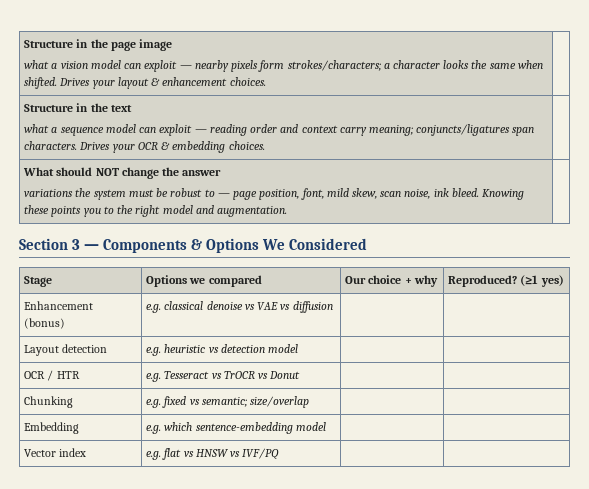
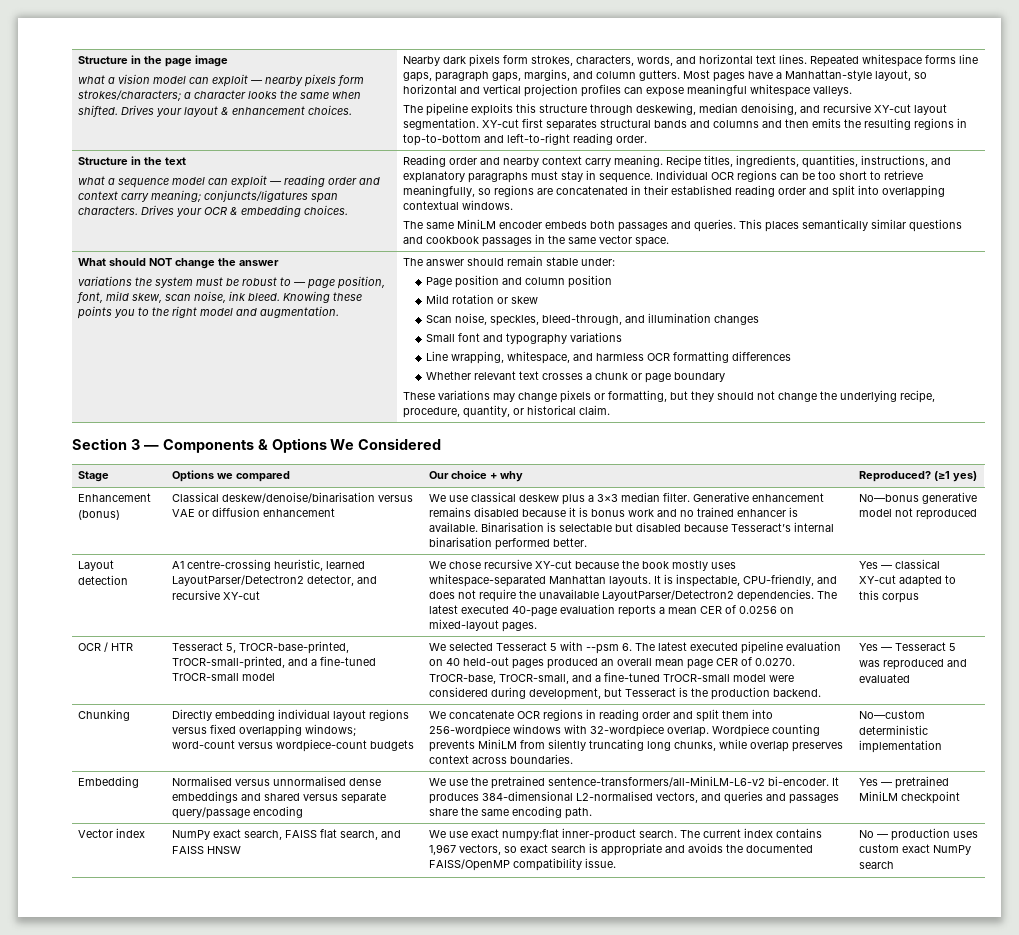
+ Nearby dark pixels form strokes, characters, words, and horizontal text lines. Repeated whitespace forms line gaps, paragraph gaps, margins, and column gutters. Most pages have a Manhattan-style layout, so horizontal and vertical projection profiles can expose meaningful whitespace valleys.
+ The pipeline exploits this structure through deskewing, median denoising, and recursive XY-cut layout segmentation. XY-cut first separates structural bands and columns and then emits the resulting regions in top-to-bottom and left-to-right reading order.
+ Reading order and nearby context carry meaning. Recipe titles, ingredients, quantities, instructions, and explanatory paragraphs must stay in sequence. Individual OCR regions can be too short to retrieve meaningfully, so regions are concatenated in their established reading order and split into overlapping contextual windows.
+ The same MiniLM encoder embeds both passages and queries. This places semantically similar questions and cookbook passages in the same vector space.
+ The answer should remain stable under:
+ Page position and column position
+ Mild rotation or skew
+ Scan noise, speckles, bleed-through, and illumination changes
+ Small font and typography variations
+ Line wrapping, whitespace, and harmless OCR formatting differences
+ Whether relevant text crosses a chunk or page boundary
+ These variations may change pixels or formatting, but they should not change the underlying recipe, procedure, quantity, or historical claim.
- e.g. classical denoise vs VAE vs diffusion | |
- Layout detection | e.g. heuristic vs detection model | |
- OCR / HTR | e.g. Tesseract vs TrOCR vs Donut | |
- Chunking | e.g. fixed vs semantic; size/overlap | |
- Embedding | e.g. which sentence-embedding model | |
- Vector index | e.g. flat vs HNSW vs IVF/PQ | |
+ Classical deskew/denoise/binarisation versus VAE or diffusion enhancement | We use classical deskew plus a 3×3 median filter. Generative enhancement remains disabled because it is bonus work and no trained enhancer is available. Binarisation is selectable but disabled because Tesseract’s internal binarisation performed better. | No—bonus generative model not reproduced
+ Layout detection | A1 centre-crossing heuristic, learned LayoutParser/Detectron2 detector, and recursive XY-cut | We chose recursive XY-cut because the book mostly uses whitespace-separated Manhattan layouts. It is inspectable, CPU-friendly, and does not require the unavailable LayoutParser/Detectron2 dependencies. The latest executed 40-page evaluation reports a mean CER of 0.0256 on mixed-layout pages. | Yes — classical XY-cut adapted to this corpus
+ OCR / HTR | Tesseract 5, TrOCR-base-printed, TrOCR-small-printed, and a fine-tuned TrOCR-small model | We selected Tesseract 5 with --psm 6. The latest executed pipeline evaluation on 40 held-out pages produced an overall mean page CER of 0.0270. TrOCR-base, TrOCR-small, and a fine-tuned TrOCR-small model were considered during development, but Tesseract is the production backend. | Yes — Tesseract 5 was reproduced and evaluated
+ Chunking | Directly embedding individual layout regions versus fixed overlapping windows; word-count versus wordpiece-count budgets | We concatenate OCR regions in reading order and split them into 256-wordpiece windows with 32-wordpiece overlap. Wordpiece counting prevents MiniLM from silently truncating long chunks, while overlap preserves context across boundaries. | No—custom deterministic implementation
+ Embedding | Normalised versus unnormalised dense embeddings and shared versus separate query/passage encoding | We use the pretrained sentence-transformers/all-MiniLM-L6-v2 bi-encoder. It produces 384-dimensional L2-normalised vectors, and queries and passages share the same encoding path. | Yes — pretrained MiniLM checkpoint
+ Vector index | NumPy exact search, FAISS flat search, and FAISS HNSW | We use exact numpy:flat inner-product search. The current index contains 1,967 vectors, so exact search is appropriate and avoids the documented FAISS/OpenMP compatibility issue. | No — production uses custom exact NumPy search

